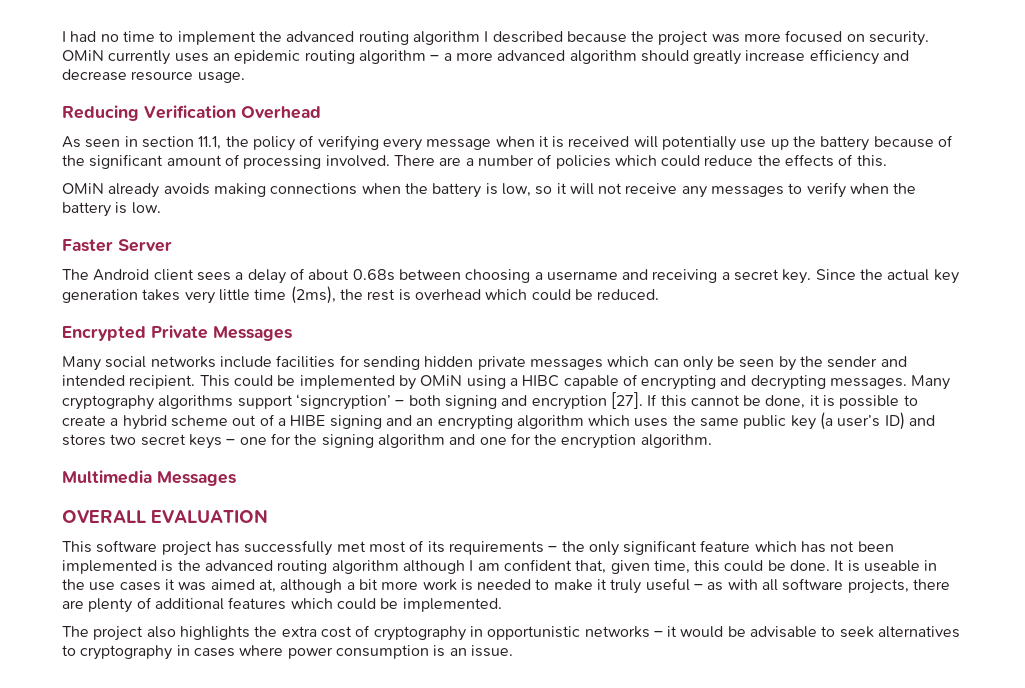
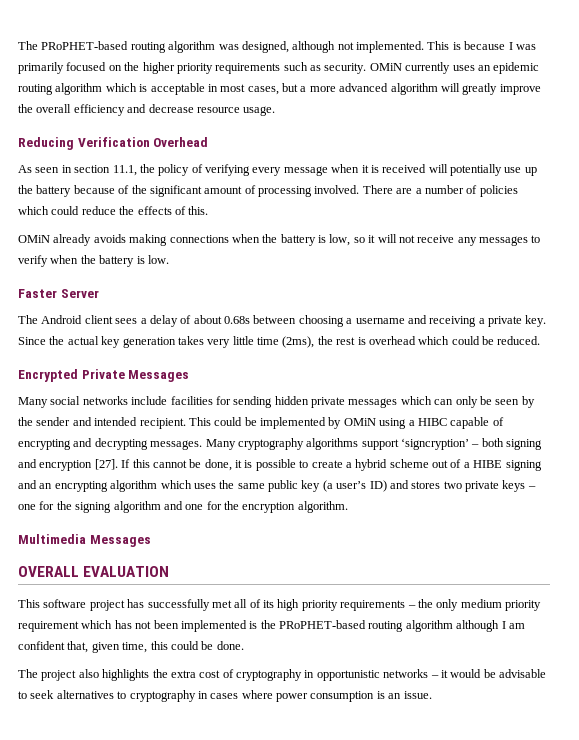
- I had no time to implement the advanced routing algorithm I described because the project was more focused on security.
+ The PRoPHET-based routing algorithm was designed, although not implemented. This is because I was primarily focused on the higher priority requirements such as security.
- OMiN currently uses an epidemic routing algorithm – a more advanced algorithm should greatly increase efficiency and decrease resource usage.
+ OMiN currently uses an epidemic routing algorithm which is acceptable in most cases, but a more advanced algorithm will greatly improve the overall efficiency and decrease resource usage.
- The Android client sees a delay of about 0.68s between choosing a username and receiving a secret key.
+ The Android client sees a delay of about 0.68s between choosing a username and receiving a private key.
- If this cannot be done, it is possible to create a hybrid scheme out of a HIBE signing and an encrypting algorithm which uses the same public key (a user’s ID) and stores two secret keys – one for the signing algorithm and one for the encryption algorithm.
+ If this cannot be done, it is possible to create a hybrid scheme out of a HIBE signing and an encrypting algorithm which uses the same public key (a user’s ID) and stores two private keys – one for the signing algorithm and one for the encryption algorithm.
- This software project has successfully met most of its requirements – the only significant feature which has not been implemented is the advanced routing algorithm although I am confident that, given time, this could be done. It is useable in the use cases it was aimed at, although a bit more work is needed to make it truly useful – as with all software projects, there are plenty of additional features which could be implemented.
+ This software project has successfully met all of its high priority requirements – the only medium priority requirement which has not been implemented is the PRoPHET-based routing algorithm although I am confident that, given time, this could be done.

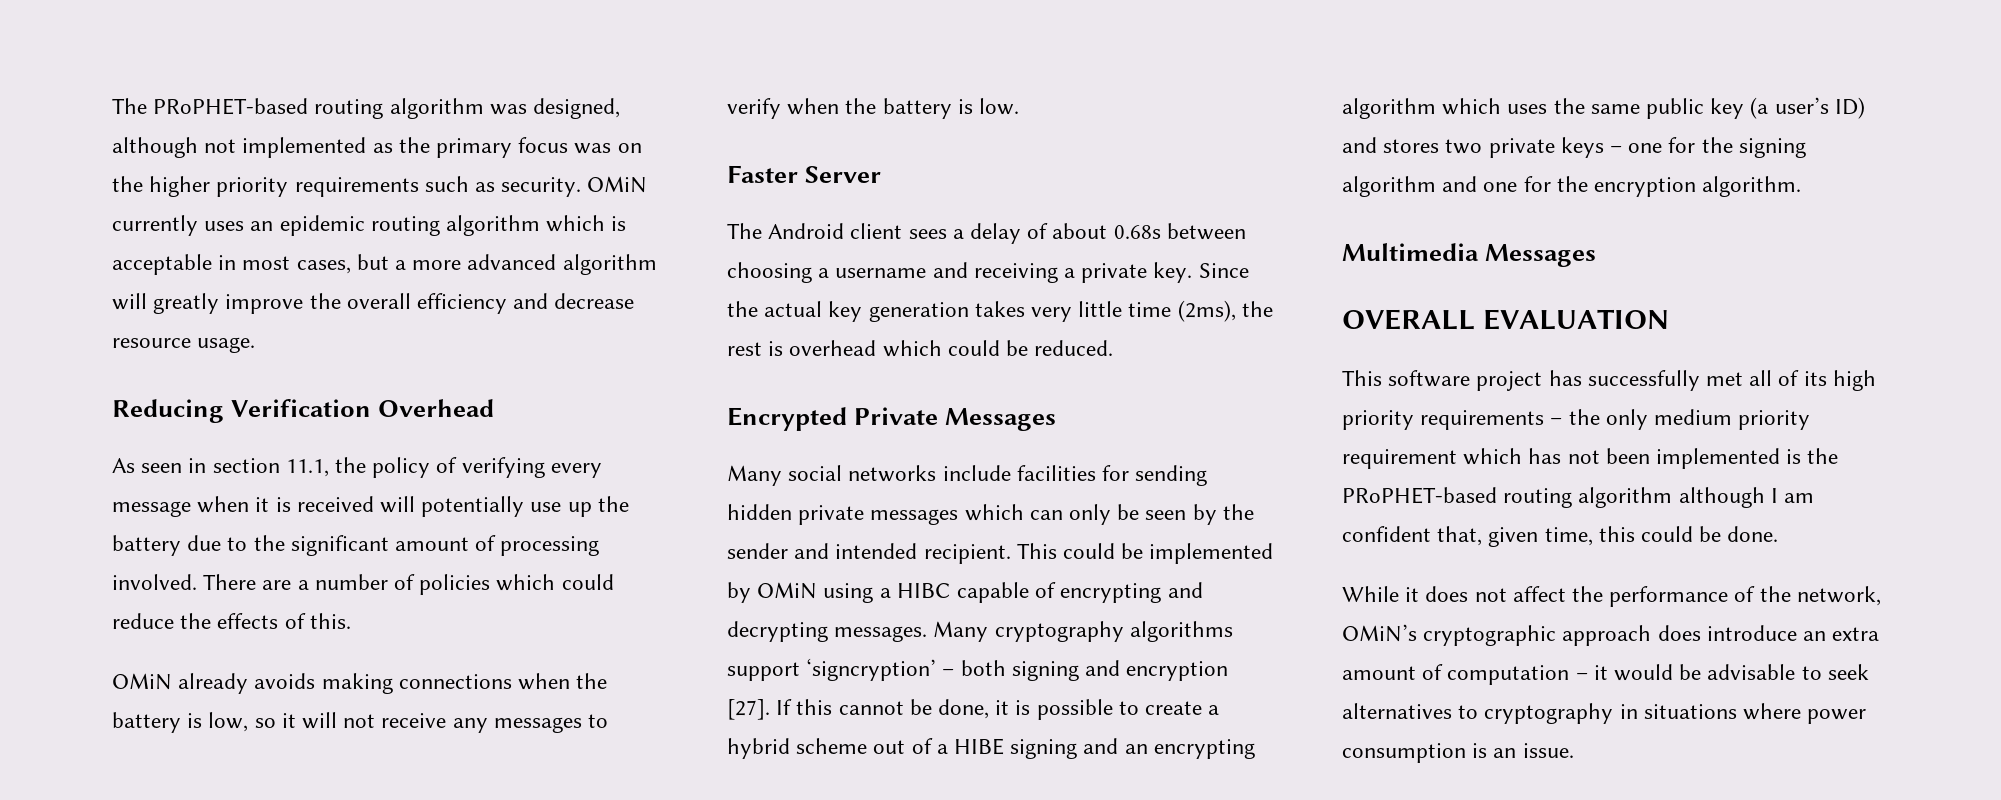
- The PRoPHET-based routing algorithm was designed, although not implemented. This is because I was primarily focused on the higher priority requirements such as security.
+ The PRoPHET-based routing algorithm was designed, although not implemented as the primary focus was on the higher priority requirements such as security.
- As seen in section 11.1, the policy of verifying every message when it is received will potentially use up the battery because of the significant amount of processing involved.
+ As seen in section 11.1, the policy of verifying every message when it is received will potentially use up the battery due to the significant amount of processing involved.
- The project also highlights the extra cost of cryptography in opportunistic networks – it would be advisable to seek alternatives to cryptography in cases where power consumption is an issue.
+ While it does not affect the performance of the network, OMiN’s cryptographic approach does introduce an extra amount of computation – it would be advisable to seek alternatives to cryptography in situations where power consumption is an issue.

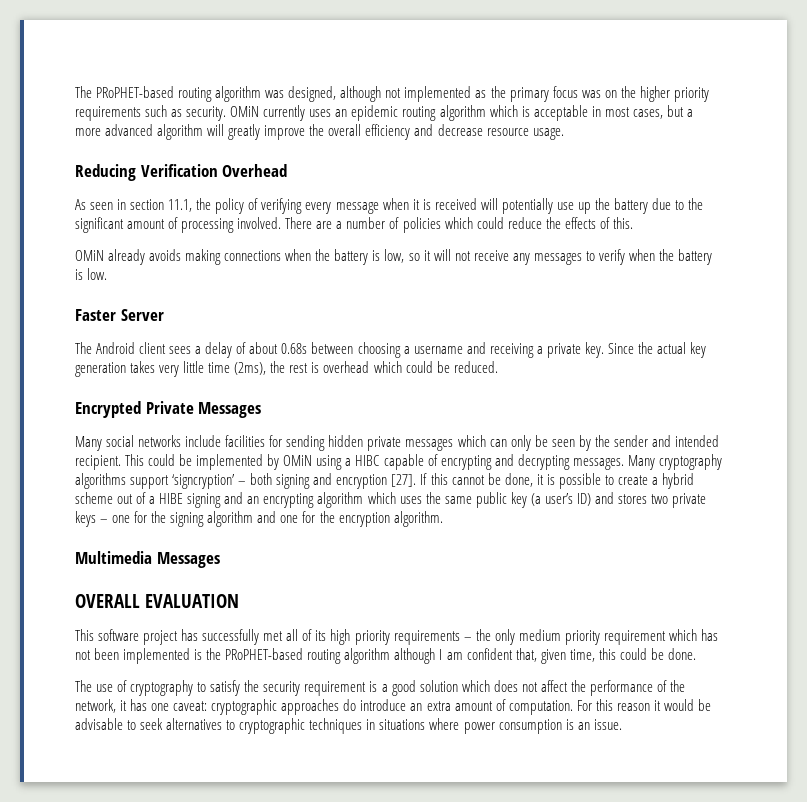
- While it does not affect the performance of the network, OMiN’s cryptographic approach does introduce an extra amount of computation – it would be advisable to seek alternatives to cryptography in situations where power consumption is an issue.
+ The use of cryptography to satisfy the security requirement is a good solution which does not affect the performance of the network, it has one caveat: cryptographic approaches do introduce an extra amount of computation. For this reason it would be advisable to seek alternatives to cryptographic techniques in situations where power consumption is an issue.

